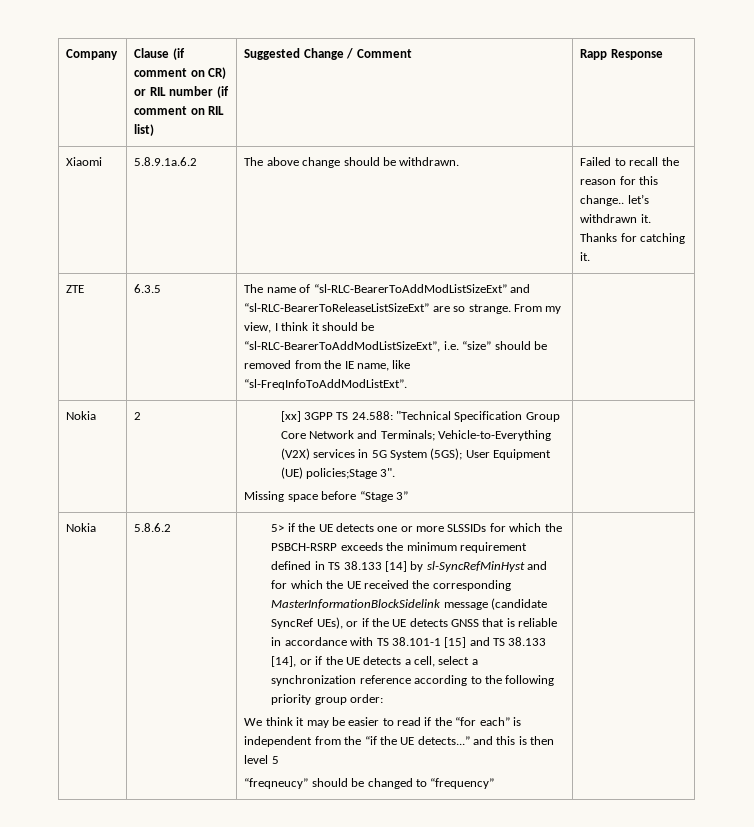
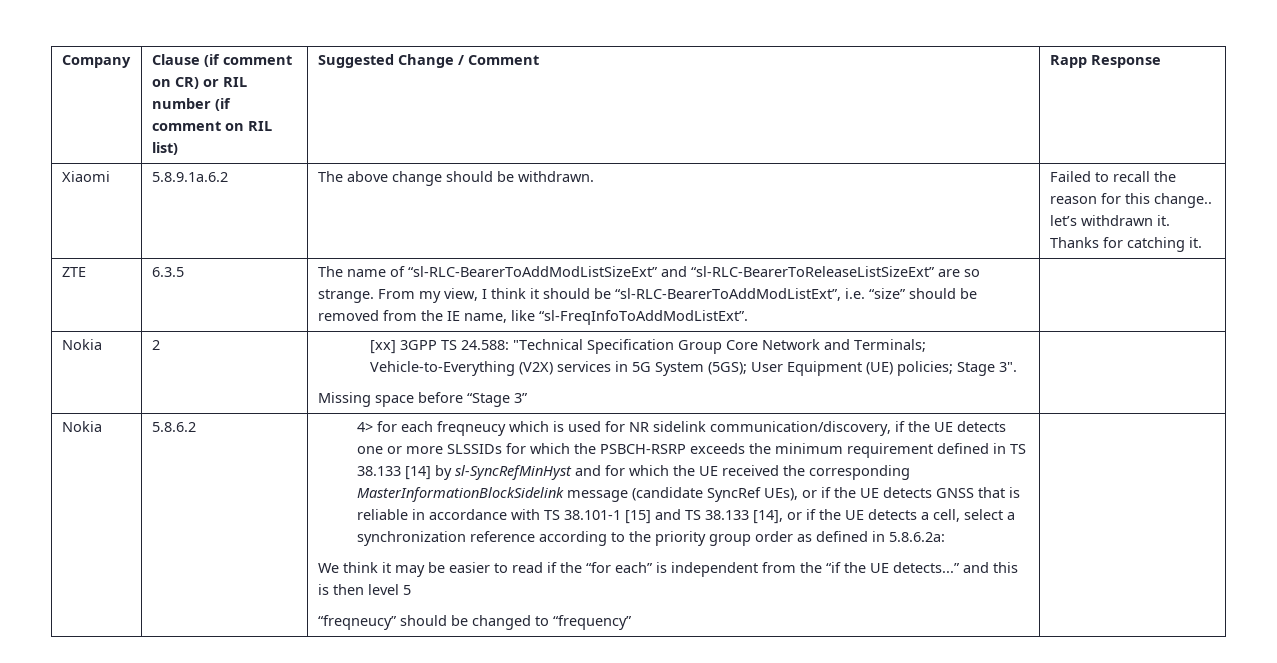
- ZTE | 6.3.5 | The name of “sl-RLC-BearerToAddModListSizeExt” and “sl-RLC-BearerToReleaseListSizeExt” are so strange. From my view, I think it should be “sl-RLC-BearerToAddModListSizeExt”, i.e. “size” should be removed from the IE name, like “sl-FreqInfoToAddModListExt”. |
+ ZTE | 6.3.5 | The name of “sl-RLC-BearerToAddModListSizeExt” and “sl-RLC-BearerToReleaseListSizeExt” are so strange. From my view, I think it should be “sl-RLC-BearerToAddModListExt”, i.e. “size” should be removed from the IE name, like “sl-FreqInfoToAddModListExt”. |
- Nokia | 2 | [xx] 3GPP TS 24.588: "Technical Specification Group Core Network and Terminals; Vehicle-to-Everything (V2X) services in 5G System (5GS); User Equipment (UE) policies;Stage 3".
+ Nokia | 2 | [xx] 3GPP TS 24.588: "Technical Specification Group Core Network and Terminals; Vehicle-to-Everything (V2X) services in 5G System (5GS); User Equipment (UE) policies; Stage 3".
- 5> if the UE detects one or more SLSSIDs for which the PSBCH-RSRP exceeds the minimum requirement defined in TS 38.133 [14] by sl-SyncRefMinHyst and for which the UE received the corresponding MasterInformationBlockSidelink message (candidate SyncRef UEs), or if the UE detects GNSS that is reliable in accordance with TS 38.101-1 [15] and TS 38.133 [14], or if the UE detects a cell, select a synchronization reference according to the following priority group order:
+ 4> for each freqneucy which is used for NR sidelink communication/discovery, if the UE detects one or more SLSSIDs for which the PSBCH-RSRP exceeds the minimum requirement defined in TS 38.133 [14] by sl-SyncRefMinHyst and for which the UE received the corresponding MasterInformationBlockSidelink message (candidate SyncRef UEs), or if the UE detects GNSS that is reliable in accordance with TS 38.101-1 [15] and TS 38.133 [14], or if the UE detects a cell, select a synchronization reference according to the priority group order as defined in 5.8.6.2a:

